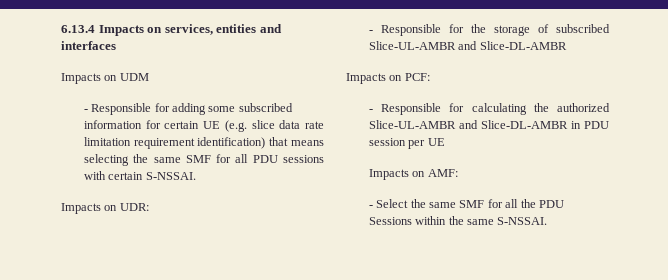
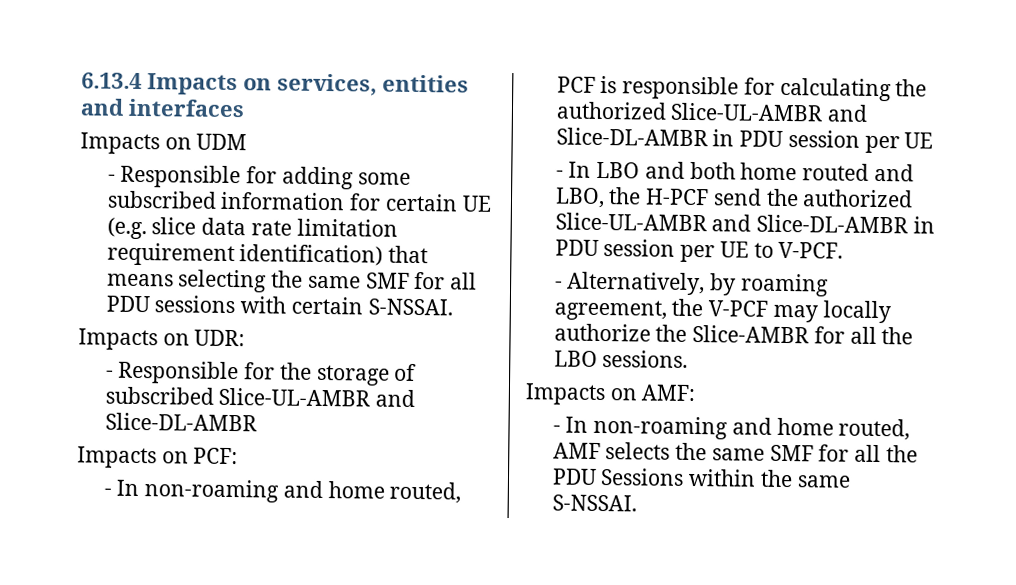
- - Responsible for calculating the authorized Slice-UL-AMBR and Slice-DL-AMBR in PDU session per UE
+ - In non-roaming and home routed, PCF is responsible for calculating the authorized Slice-UL-AMBR and Slice-DL-AMBR in PDU session per UE
+ - In LBO and both home routed and LBO, the H-PCF send the authorized Slice-UL-AMBR and Slice-DL-AMBR in PDU session per UE to V-PCF.
+ - Alternatively, by roaming agreement, the V-PCF may locally authorize the Slice-AMBR for all the LBO sessions.
  Impacts on AMF:
- - Select the same SMF for all the PDU Sessions within the same S-NSSAI.
+ - In non-roaming and home routed, AMF selects the same SMF for all the PDU Sessions within the same S-NSSAI.

